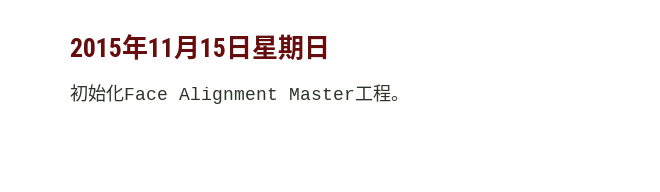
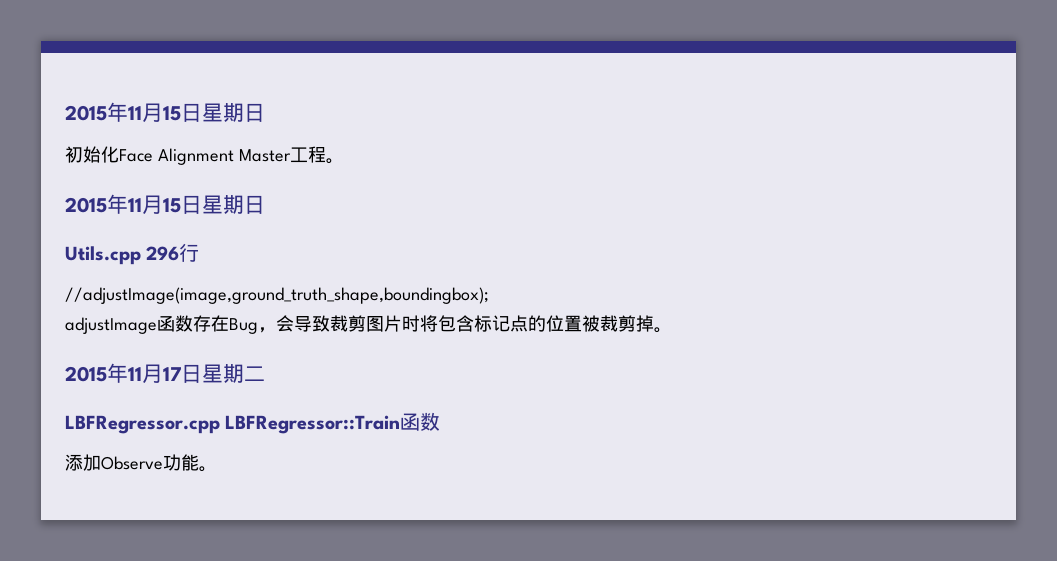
  初始化Face Alignment Master工程。
+ 2015年11月15日星期日
+ Utils.cpp 296行
+ //adjustImage(image,ground_truth_shape,boundingbox);
+ adjustImage函数存在Bug，会导致裁剪图片时将包含标记点的位置被裁剪掉。
+ 2015年11月17日星期二
+ LBFRegressor.cpp LBFRegressor::Train函数
+ 添加Observe功能。

